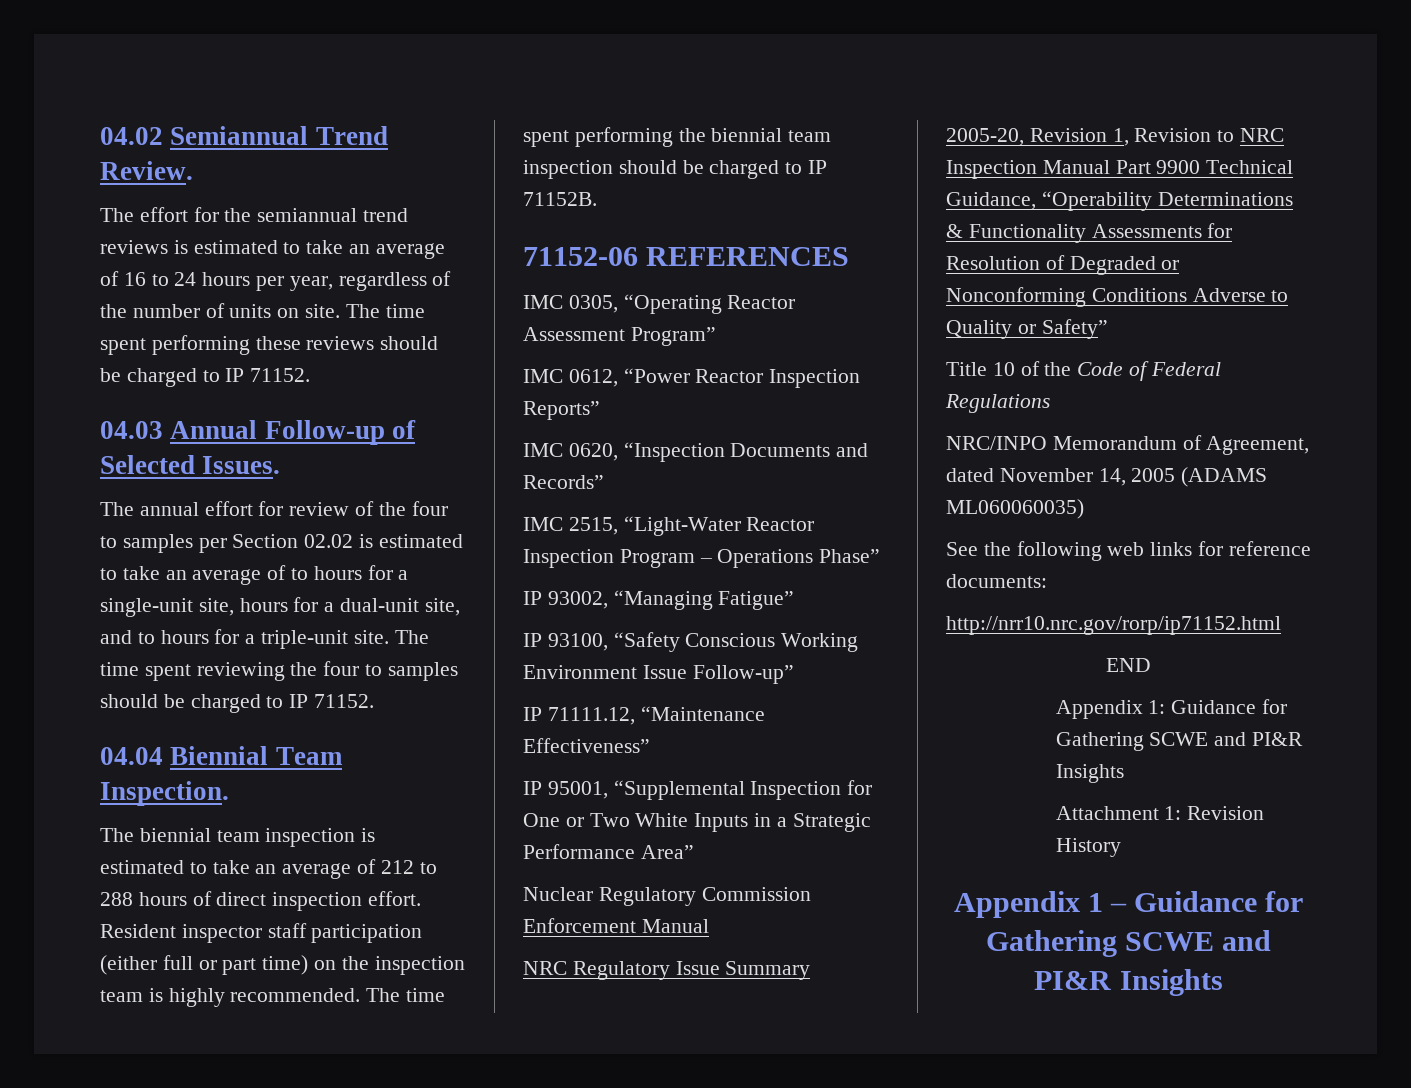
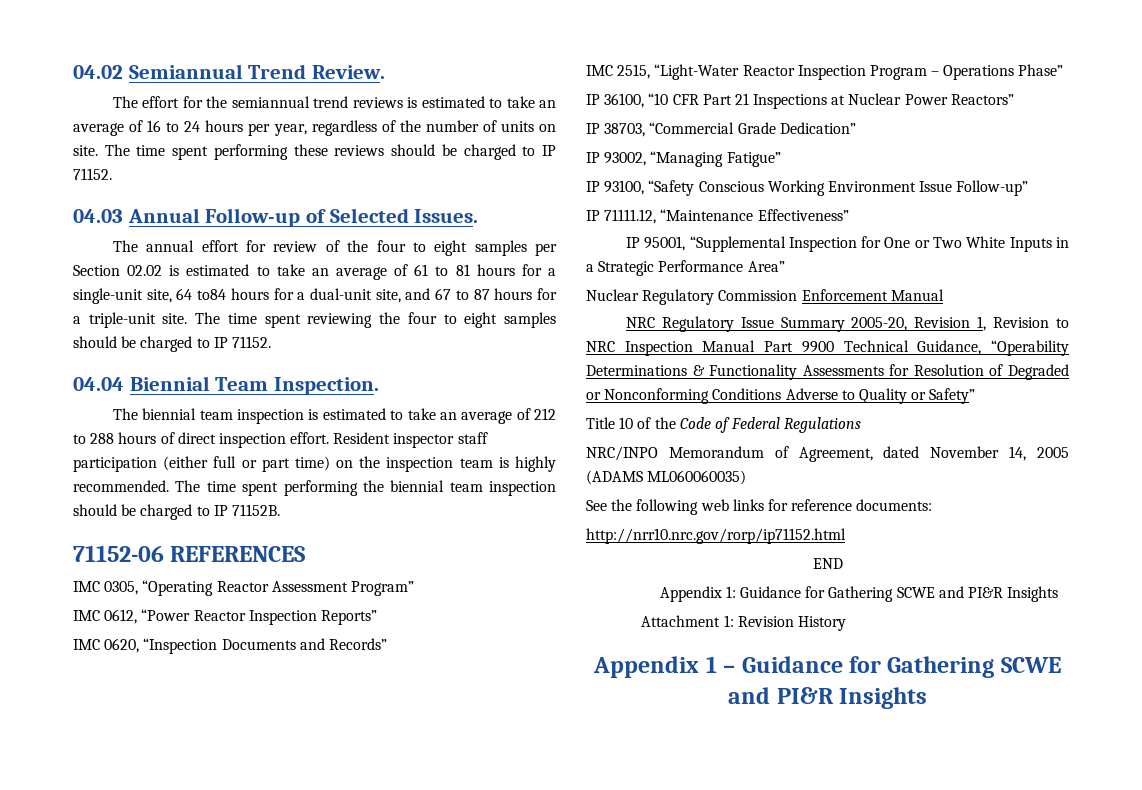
- The annual effort for review of the four to samples per Section 02.02 is estimated to take an average of to hours for a single-unit site, hours for a dual-unit site, and to hours for a triple-unit site.
+ The annual effort for review of the four to eight samples per Section 02.02 is estimated to take an average of 61 to 81 hours for a single-unit site, 64 to84 hours for a dual-unit site, and 67 to 87 hours for a triple-unit site.
- The time spent reviewing the four to samples should be charged to IP 71152.
+ The time spent reviewing the four to eight samples should be charged to IP 71152.
+ IP 36100, “10 CFR Part 21 Inspections at Nuclear Power Reactors”
+ IP 38703, “Commercial Grade Dedication”

